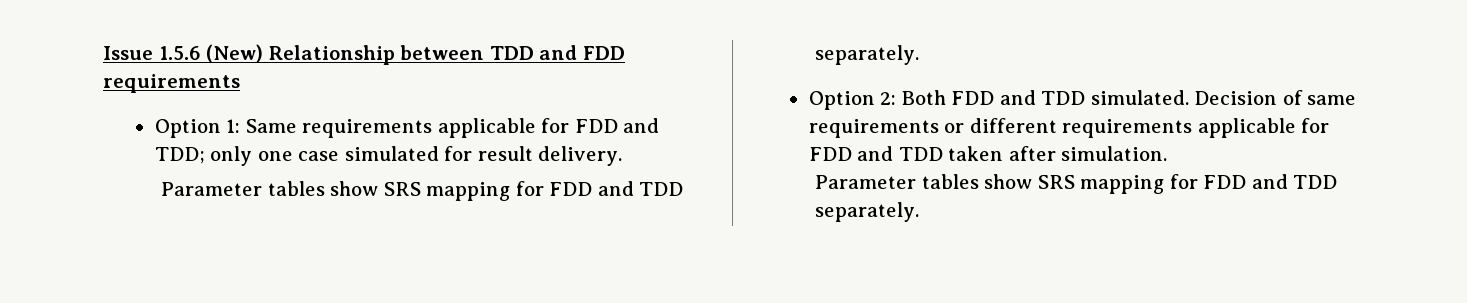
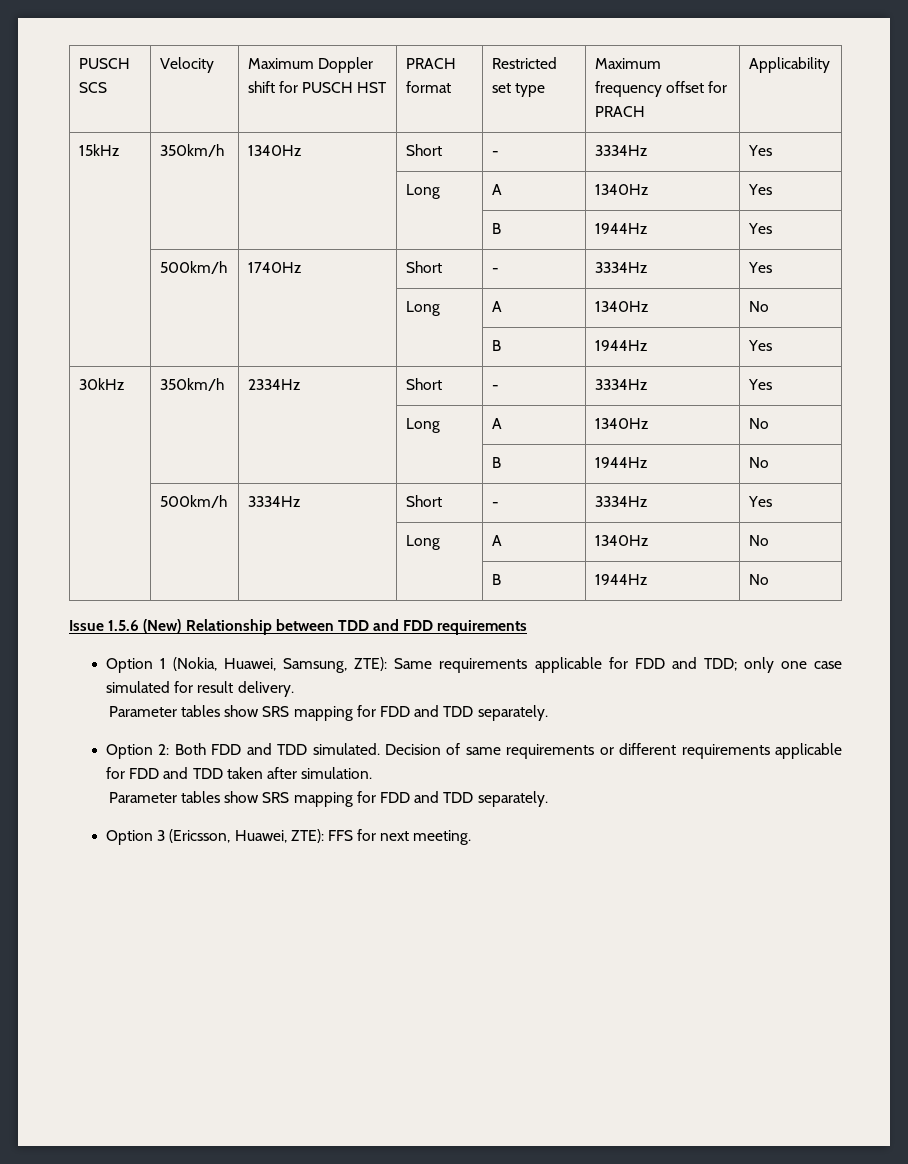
+ PUSCH SCS | Velocity | Maximum Doppler shift for PUSCH HST | PRACH format | Restricted set type | Maximum frequency offset for PRACH | Applicability
+ 15kHz | 350km/h | 1340Hz | Short | - | 3334Hz | Yes
+ | | | Long | A | 1340Hz | Yes
+ | | | | B | 1944Hz | Yes
+ | 500km/h | 1740Hz | Short | - | 3334Hz | Yes
+ | | | Long | A | 1340Hz | No
+ | | | | B | 1944Hz | Yes
+ 30kHz | 350km/h | 2334Hz | Short | - | 3334Hz | Yes
+ | | | Long | A | 1340Hz | No
+ | | | | B | 1944Hz | No
+ | 500km/h | 3334Hz | Short | - | 3334Hz | Yes
+ | | | Long | A | 1340Hz | No
+ | | | | B | 1944Hz | No
- Option 1: Same requirements applicable for FDD and TDD; only one case simulated for result delivery.
+ Option 1 (Nokia, Huawei, Samsung, ZTE): Same requirements applicable for FDD and TDD; only one case simulated for result delivery.
+ Option 3 (Ericsson, Huawei, ZTE): FFS for next meeting.

